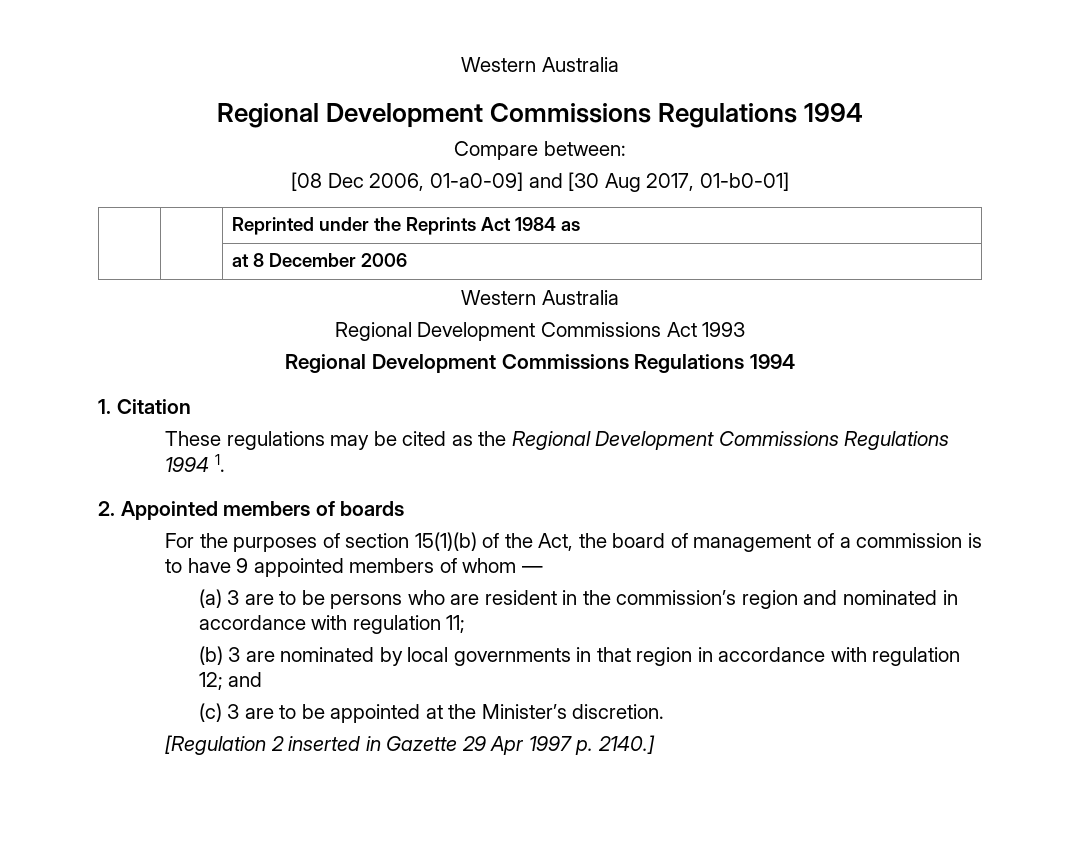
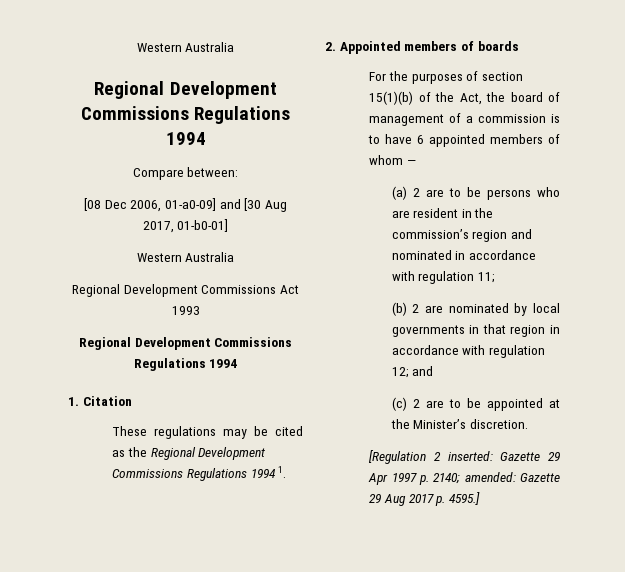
- | | Reprinted under the Reprints Act 1984 as
- | | at 8 December 2006
- For the purposes of section 15(1)(b) of the Act, the board of management of a commission is to have 9 appointed members of whom —
+ For the purposes of section 15(1)(b) of the Act, the board of management of a commission is to have 6 appointed members of whom —
- (a) 3 are to be persons who are resident in the commission’s region and nominated in accordance with regulation 11;
+ (a) 2 are to be persons who are resident in the commission’s region and nominated in accordance with regulation 11;
- (b) 3 are nominated by local governments in that region in accordance with regulation 12; and
+ (b) 2 are nominated by local governments in that region in accordance with regulation 12; and
- (c) 3 are to be appointed at the Minister’s discretion.
+ (c) 2 are to be appointed at the Minister’s discretion.
- [Regulation 2 inserted in Gazette 29 Apr 1997 p. 2140.]
+ [Regulation 2 inserted: Gazette 29 Apr 1997 p. 2140; amended: Gazette 29 Aug 2017 p. 4595.]

